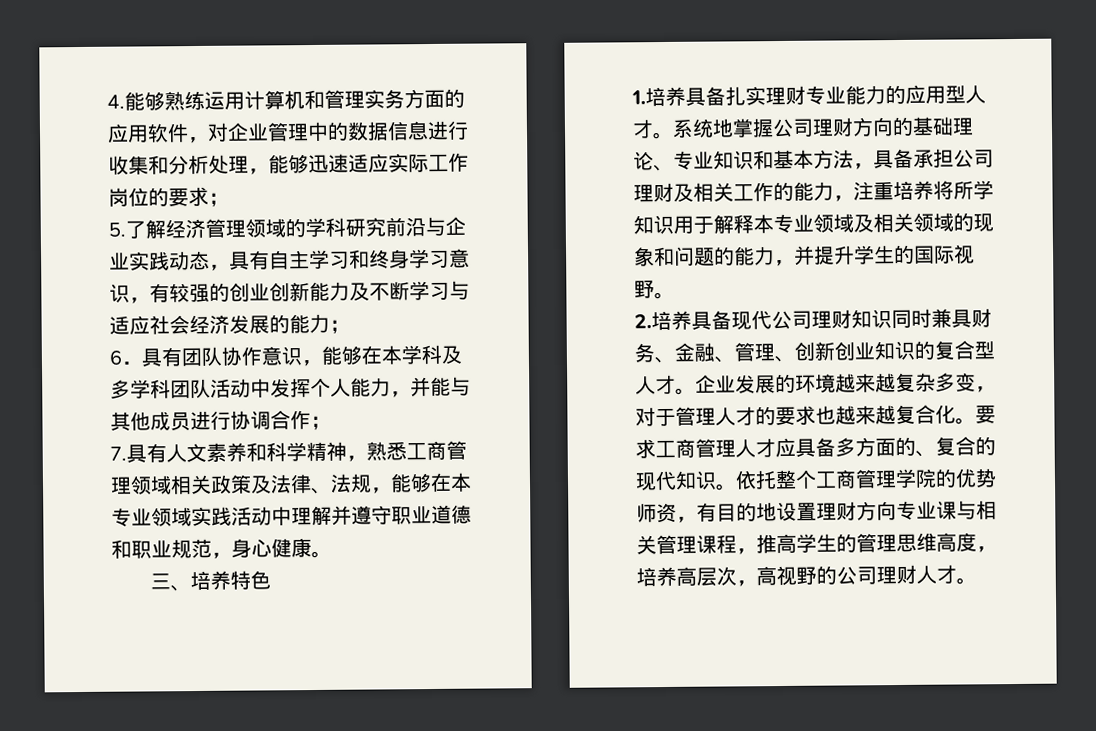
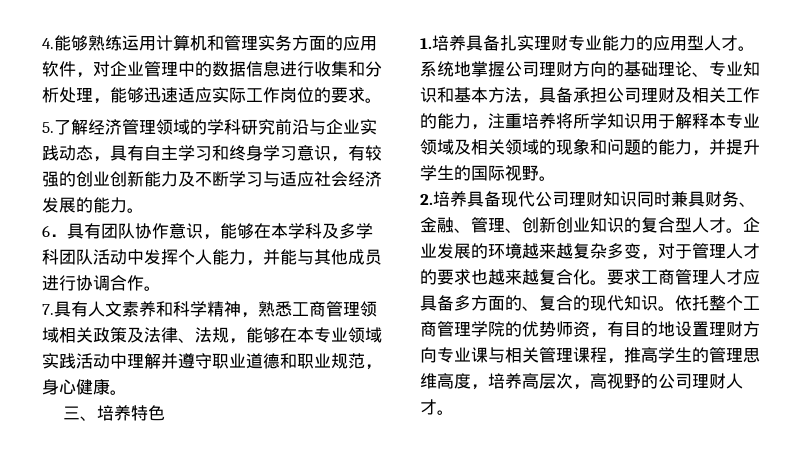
- 4.能够熟练运用计算机和管理实务方面的应用软件，对企业管理中的数据信息进行收集和分析处理，能够迅速适应实际工作岗位的要求；
+ 4.能够熟练运用计算机和管理实务方面的应用软件，对企业管理中的数据信息进行收集和分析处理，能够迅速适应实际工作岗位的要求。
- 5.了解经济管理领域的学科研究前沿与企业实践动态，具有自主学习和终身学习意识，有较强的创业创新能力及不断学习与适应社会经济发展的能力；
+ 5.了解经济管理领域的学科研究前沿与企业实践动态，具有自主学习和终身学习意识，有较强的创业创新能力及不断学习与适应社会经济发展的能力。
- 6．具有团队协作意识，能够在本学科及多学科团队活动中发挥个人能力，并能与其他成员进行协调合作；
+ 6．具有团队协作意识，能够在本学科及多学科团队活动中发挥个人能力，并能与其他成员进行协调合作。

